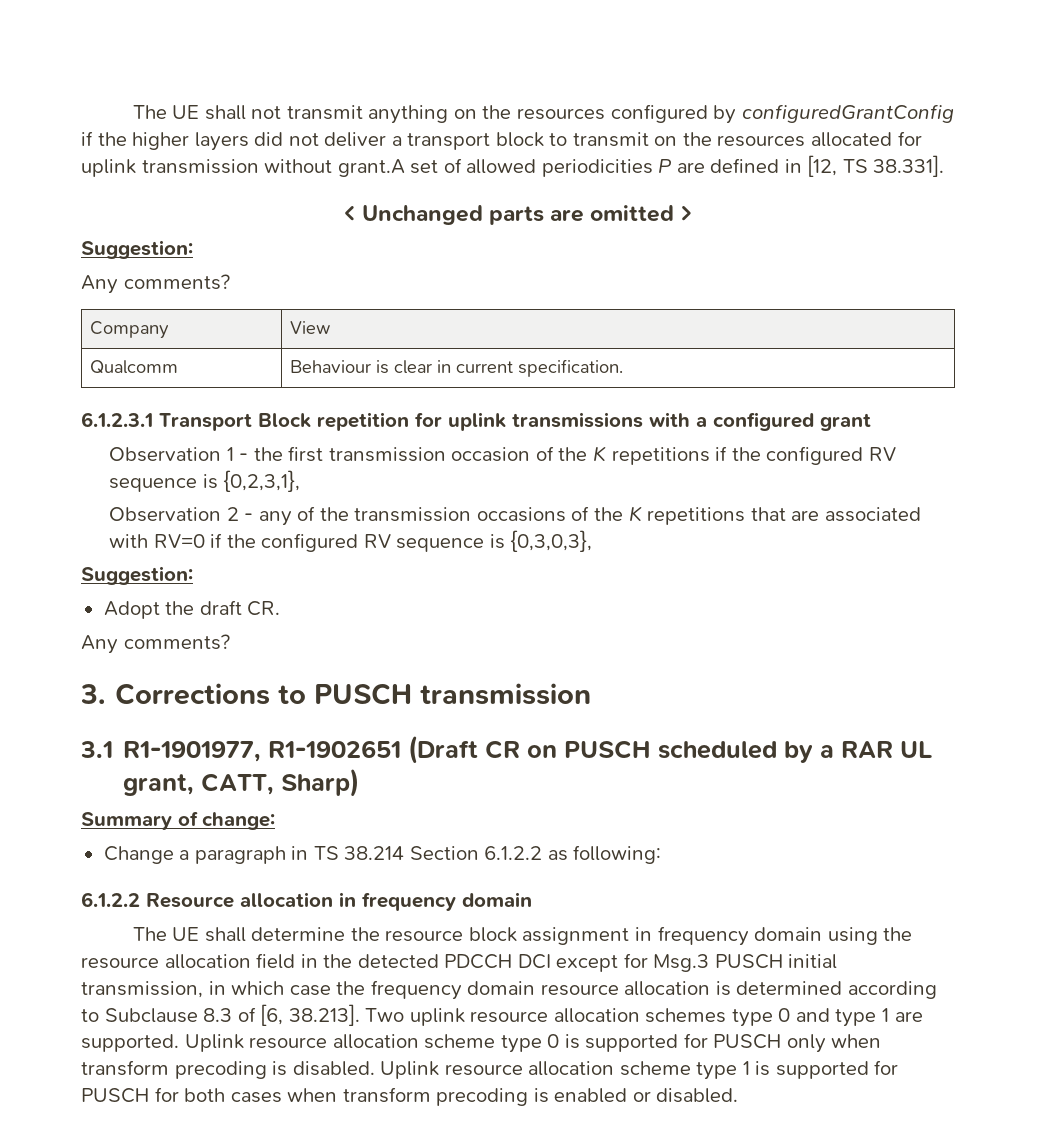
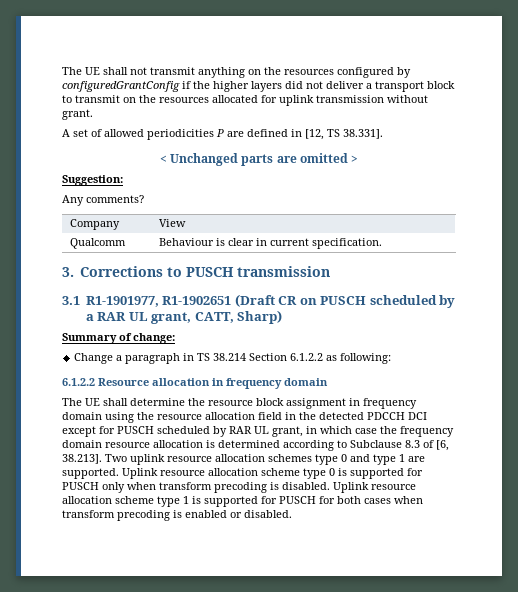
- The UE shall not transmit anything on the resources configured by configuredGrantConfig if the higher layers did not deliver a transport block to transmit on the resources allocated for uplink transmission without grant.A set of allowed periodicities P are defined in [12, TS 38.331].
+ The UE shall not transmit anything on the resources configured by configuredGrantConfig if the higher layers did not deliver a transport block to transmit on the resources allocated for uplink transmission without grant.
+ A set of allowed periodicities P are defined in [12, TS 38.331].
- 6.1.2.3.1 Transport Block repetition for uplink transmissions with a configured grant
- Observation 1 - the first transmission occasion of the K repetitions if the configured RV sequence is {0,2,3,1},
- Observation 2 - any of the transmission occasions of the K repetitions that are associated with RV=0 if the configured RV sequence is {0,3,0,3},
- Suggestion:
- Adopt the draft CR.
- Any comments?
- The UE shall determine the resource block assignment in frequency domain using the resource allocation field in the detected PDCCH DCI except for Msg.3 PUSCH initial transmission, in which case the frequency domain resource allocation is determined according to Subclause 8.3 of [6, 38.213]. Two uplink resource allocation schemes type 0 and type 1 are supported.
+ The UE shall determine the resource block assignment in frequency domain using the resource allocation field in the detected PDCCH DCI except for PUSCH scheduled by RAR UL grant, in which case the frequency domain resource allocation is determined according to Subclause 8.3 of [6, 38.213]. Two uplink resource allocation schemes type 0 and type 1 are supported.

